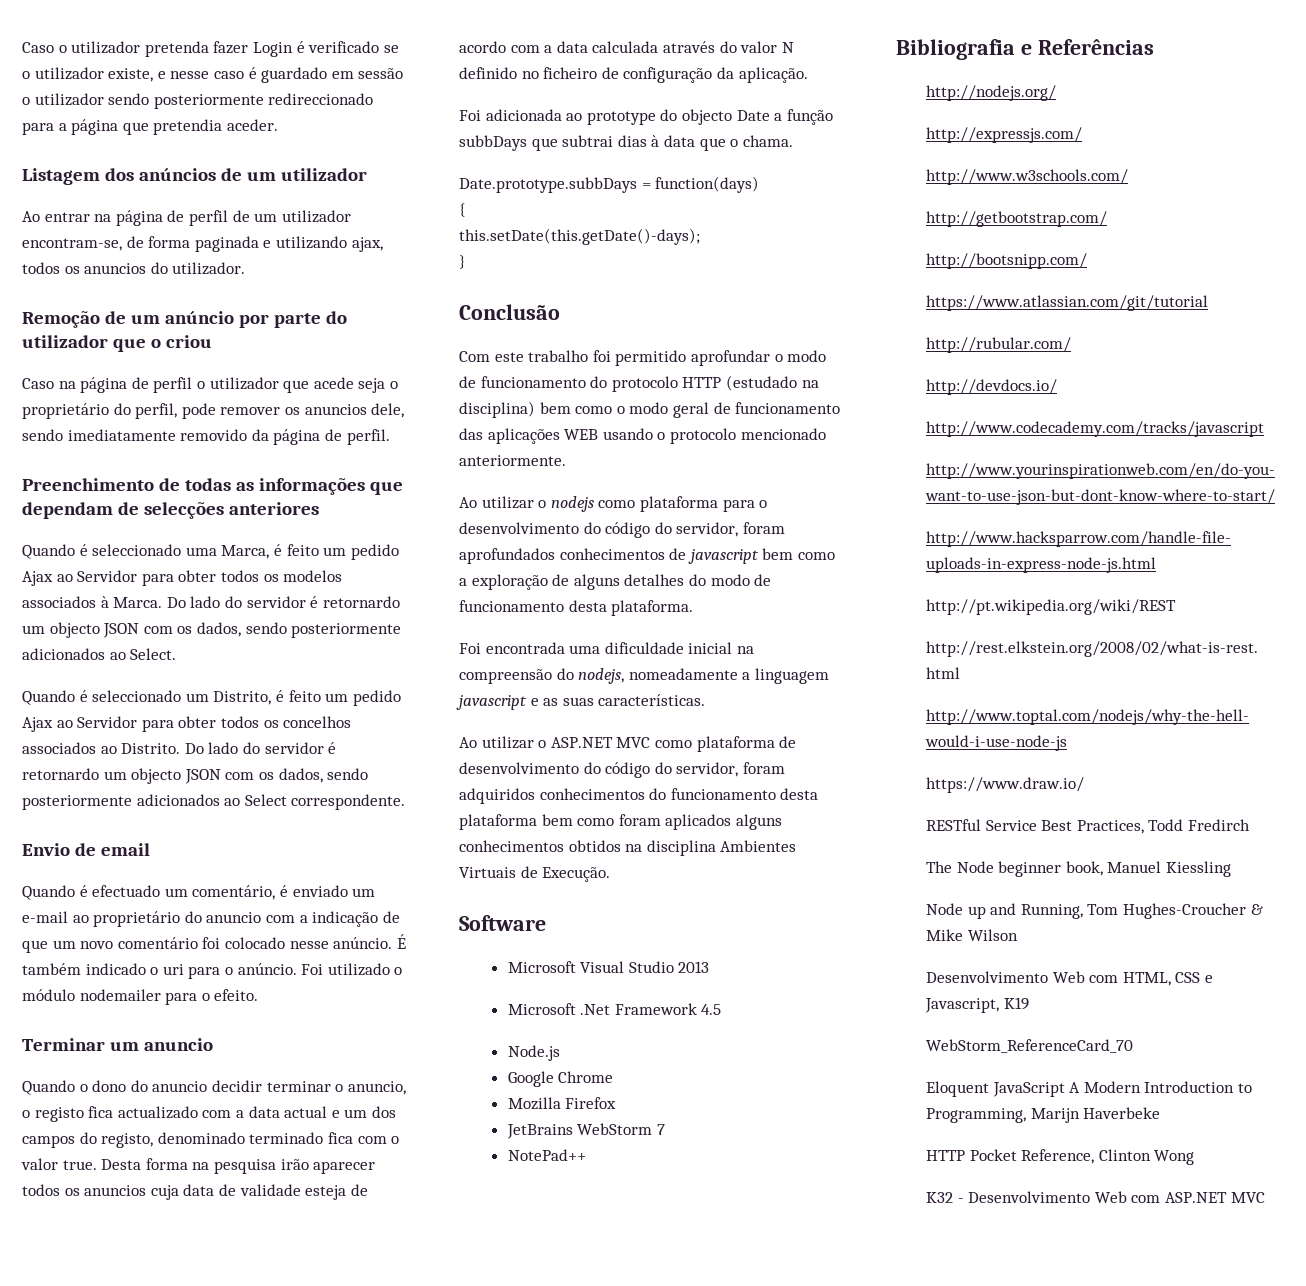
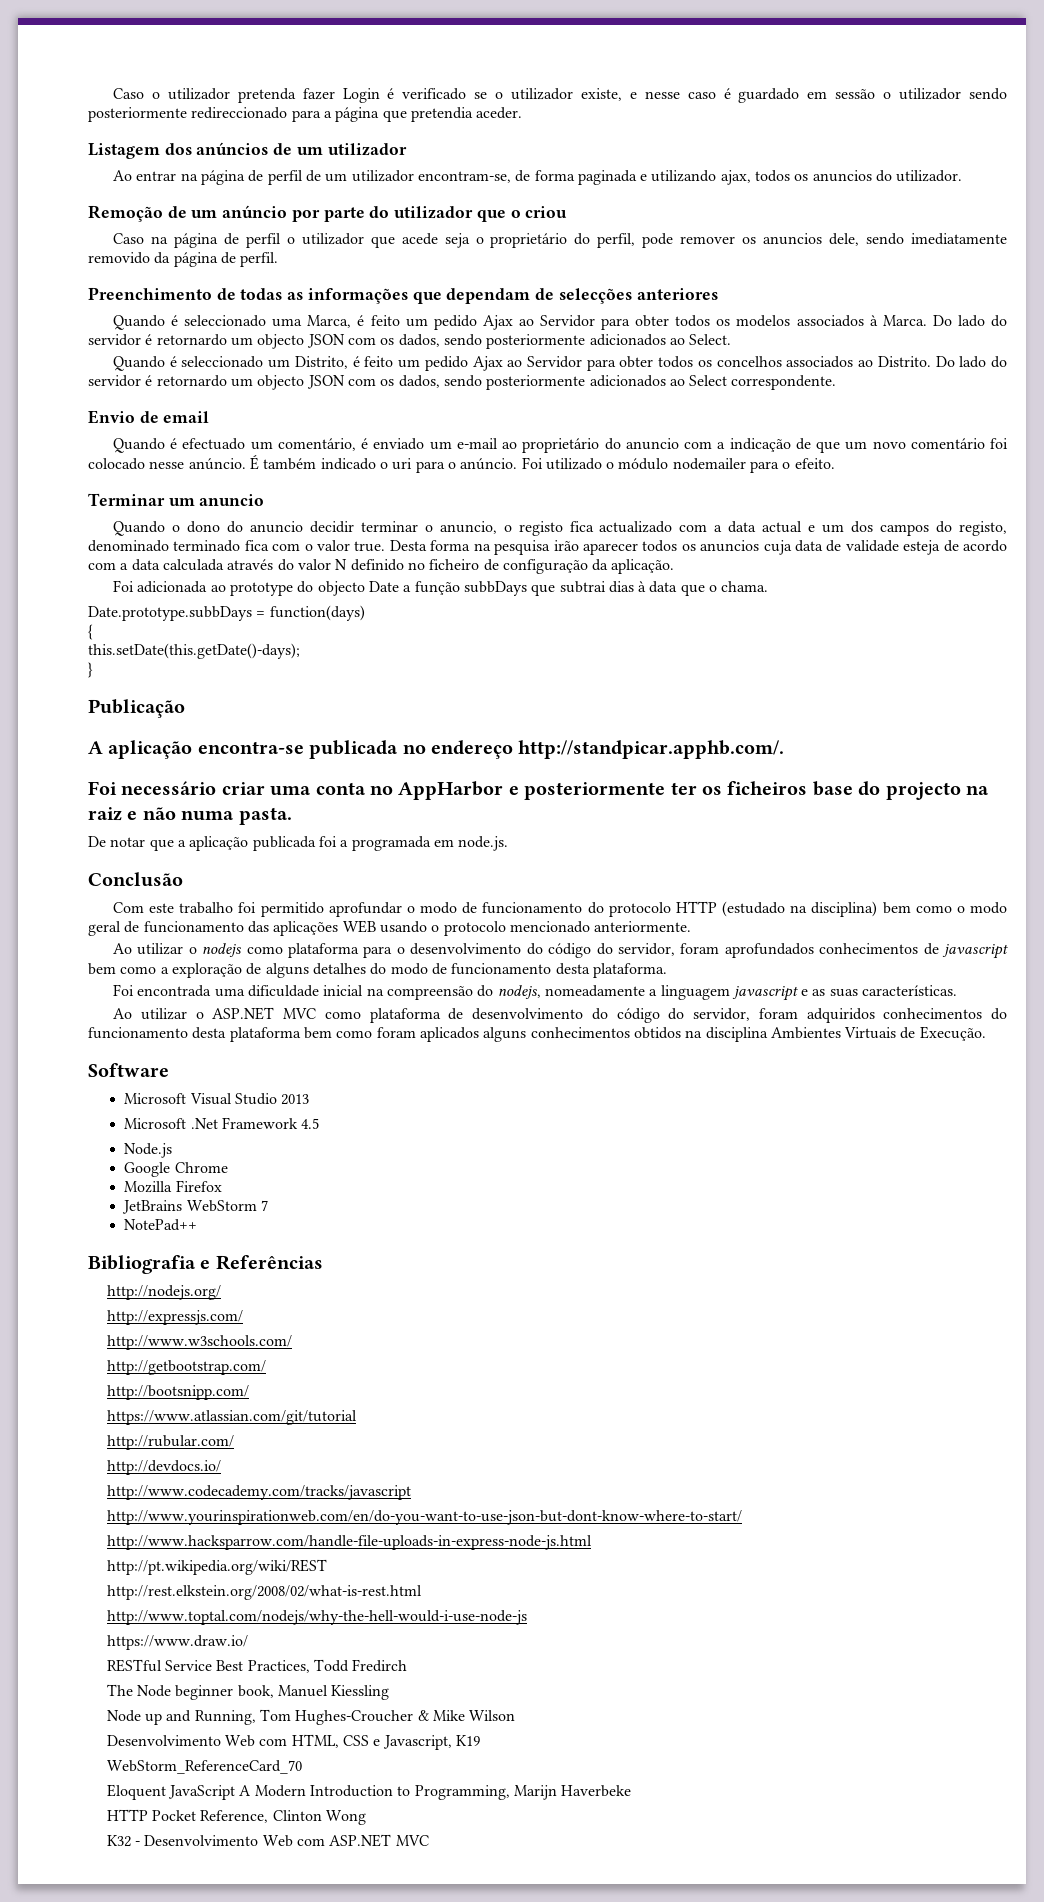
+ Publicação
+ A aplicação encontra-se publicada no endereço http://standpicar.apphb.com/.
+ Foi necessário criar uma conta no AppHarbor e posteriormente ter os ficheiros base do projecto na raiz e não numa pasta.
+ De notar que a aplicação publicada foi a programada em node.js.

